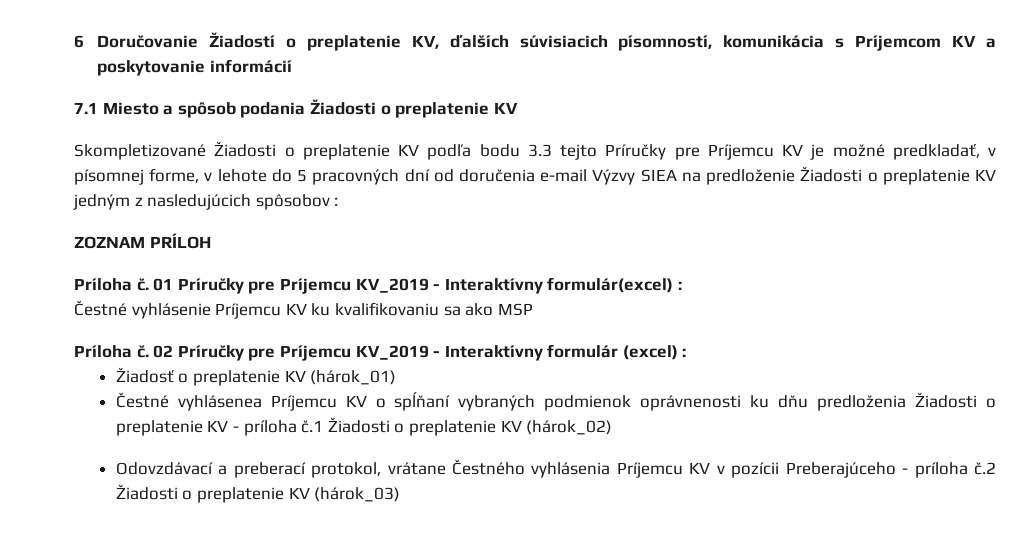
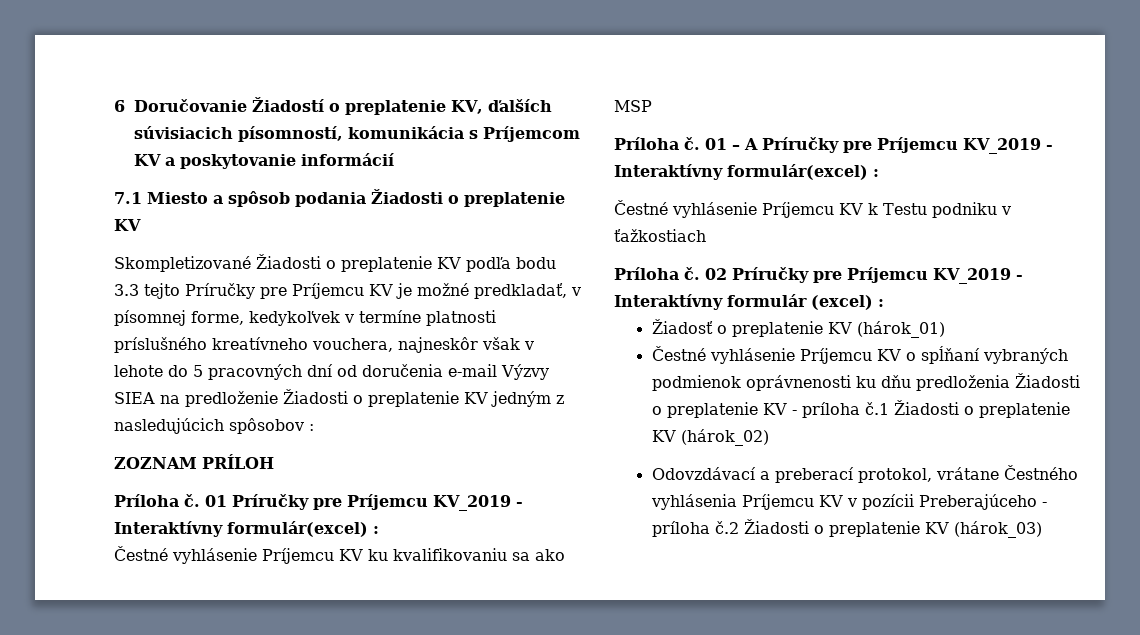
- Skompletizované Žiadosti o preplatenie KV podľa bodu 3.3 tejto Príručky pre Príjemcu KV je možné predkladať, v písomnej forme, v lehote do 5 pracovných dní od doručenia e-mail Výzvy SIEA na predloženie Žiadosti o preplatenie KV jedným z nasledujúcich spôsobov :
+ Skompletizované Žiadosti o preplatenie KV podľa bodu 3.3 tejto Príručky pre Príjemcu KV je možné predkladať, v písomnej forme, kedykoľvek v termíne platnosti príslušného kreatívneho vouchera, najneskôr však v lehote do 5 pracovných dní od doručenia e-mail Výzvy SIEA na predloženie Žiadosti o preplatenie KV jedným z nasledujúcich spôsobov :
+ Príloha č. 01 – A Príručky pre Príjemcu KV_2019 - Interaktívny formulár(excel) :
+ Čestné vyhlásenie Príjemcu KV k Testu podniku v ťažkostiach
- Čestné vyhlásenea Príjemcu KV o spĺňaní vybraných podmienok oprávnenosti ku dňu predloženia Žiadosti o preplatenie KV - príloha č.1 Žiadosti o preplatenie KV (hárok_02)
+ Čestné vyhlásenie Príjemcu KV o spĺňaní vybraných podmienok oprávnenosti ku dňu predloženia Žiadosti o preplatenie KV - príloha č.1 Žiadosti o preplatenie KV (hárok_02)

